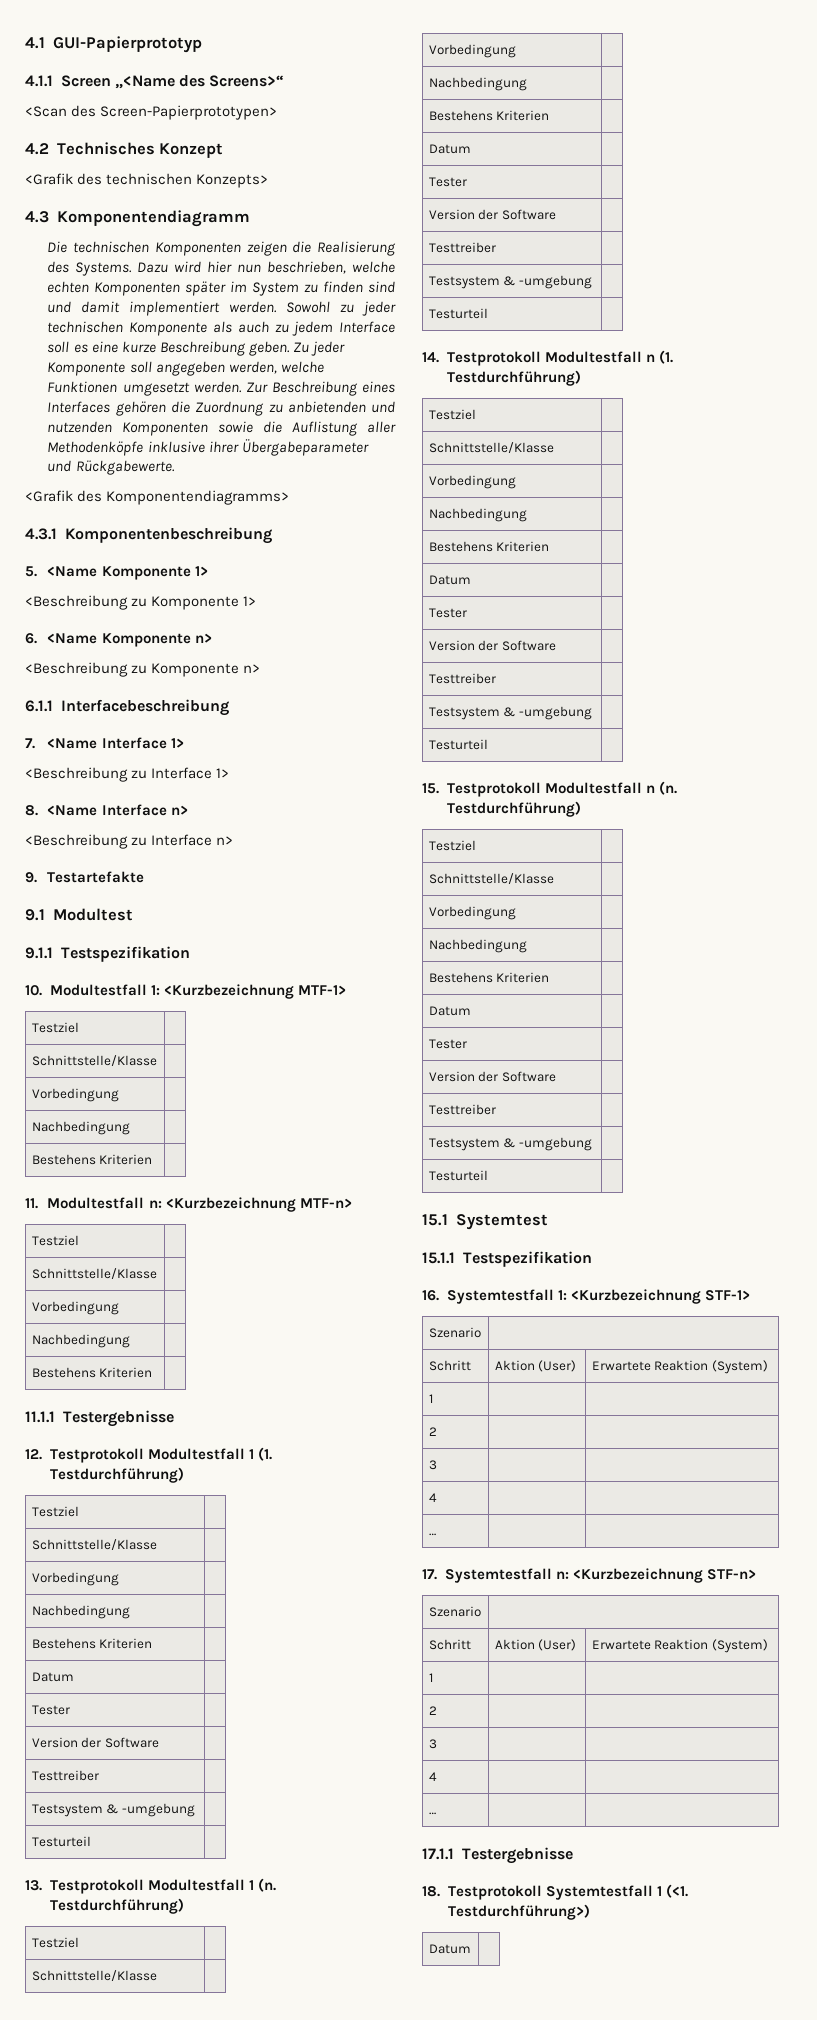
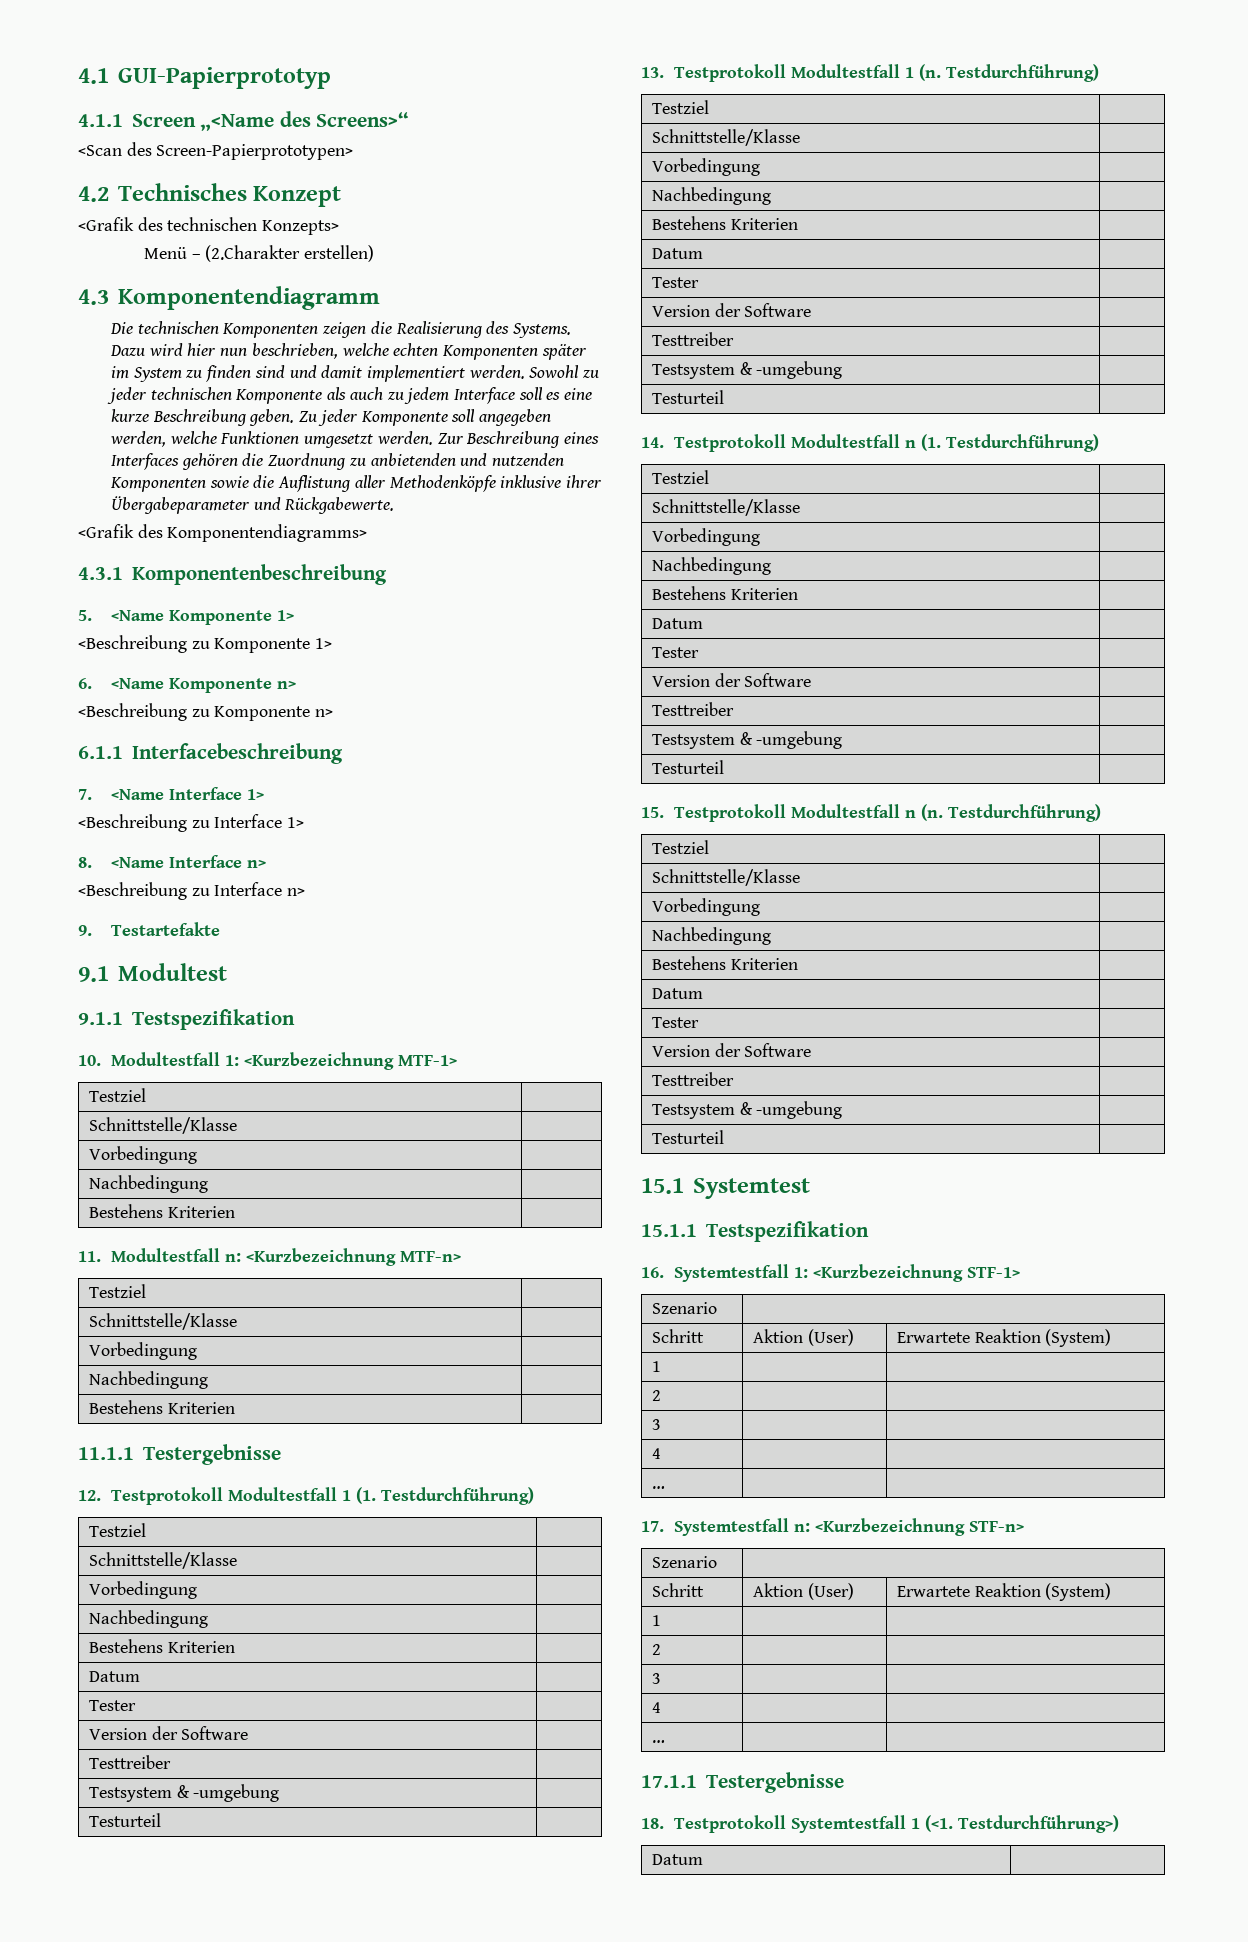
+ Menü – (2.Charakter erstellen)

